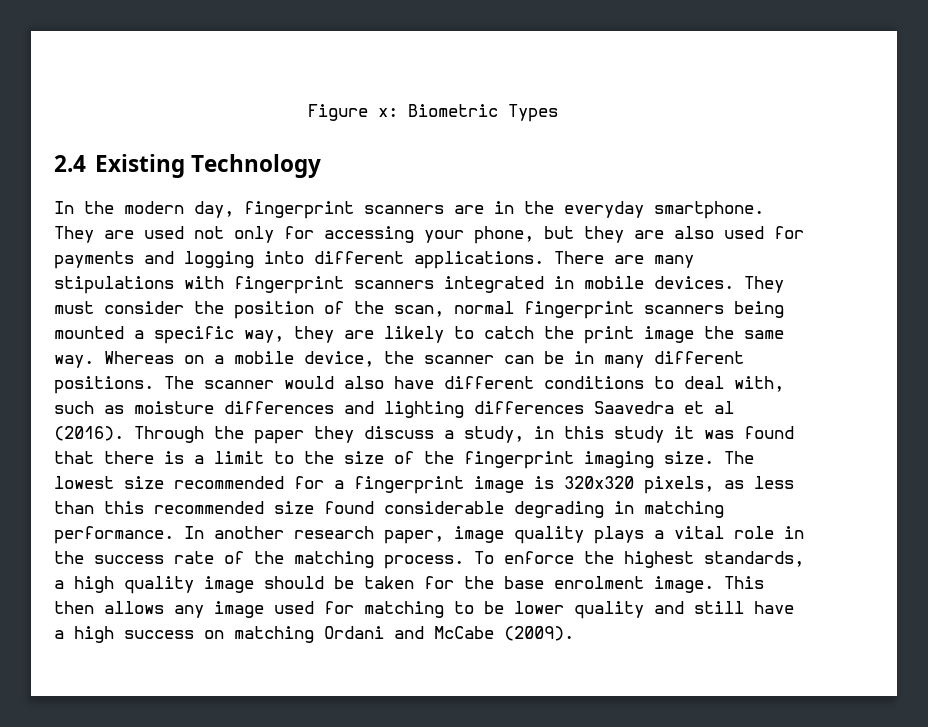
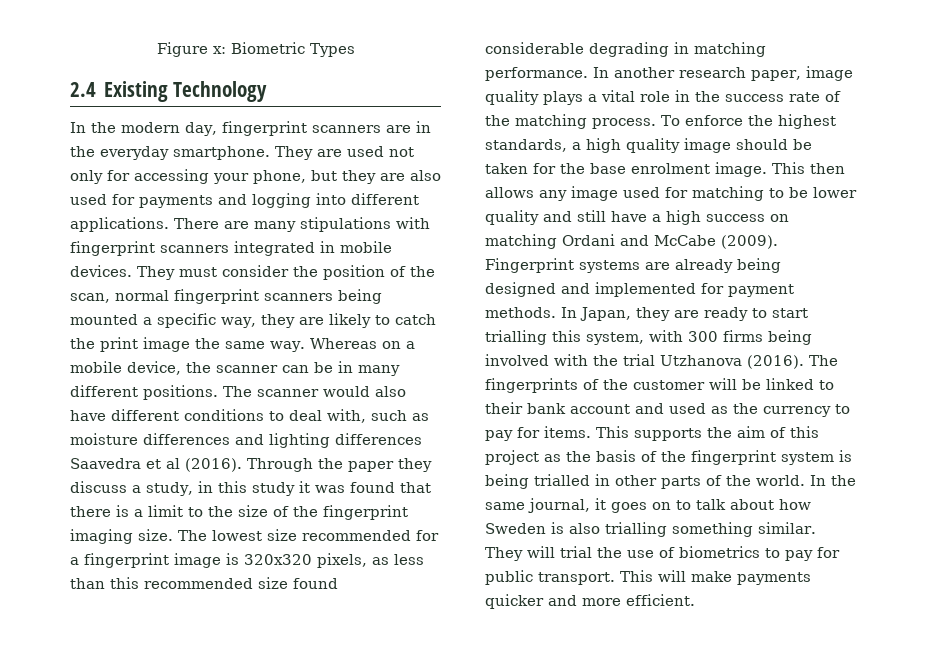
+ Fingerprint systems are already being designed and implemented for payment methods. In Japan, they are ready to start trialling this system, with 300 firms being involved with the trial Utzhanova (2016). The fingerprints of the customer will be linked to their bank account and used as the currency to pay for items. This supports the aim of this project as the basis of the fingerprint system is being trialled in other parts of the world. In the same journal, it goes on to talk about how Sweden is also trialling something similar. They will trial the use of biometrics to pay for public transport. This will make payments quicker and more efficient.

